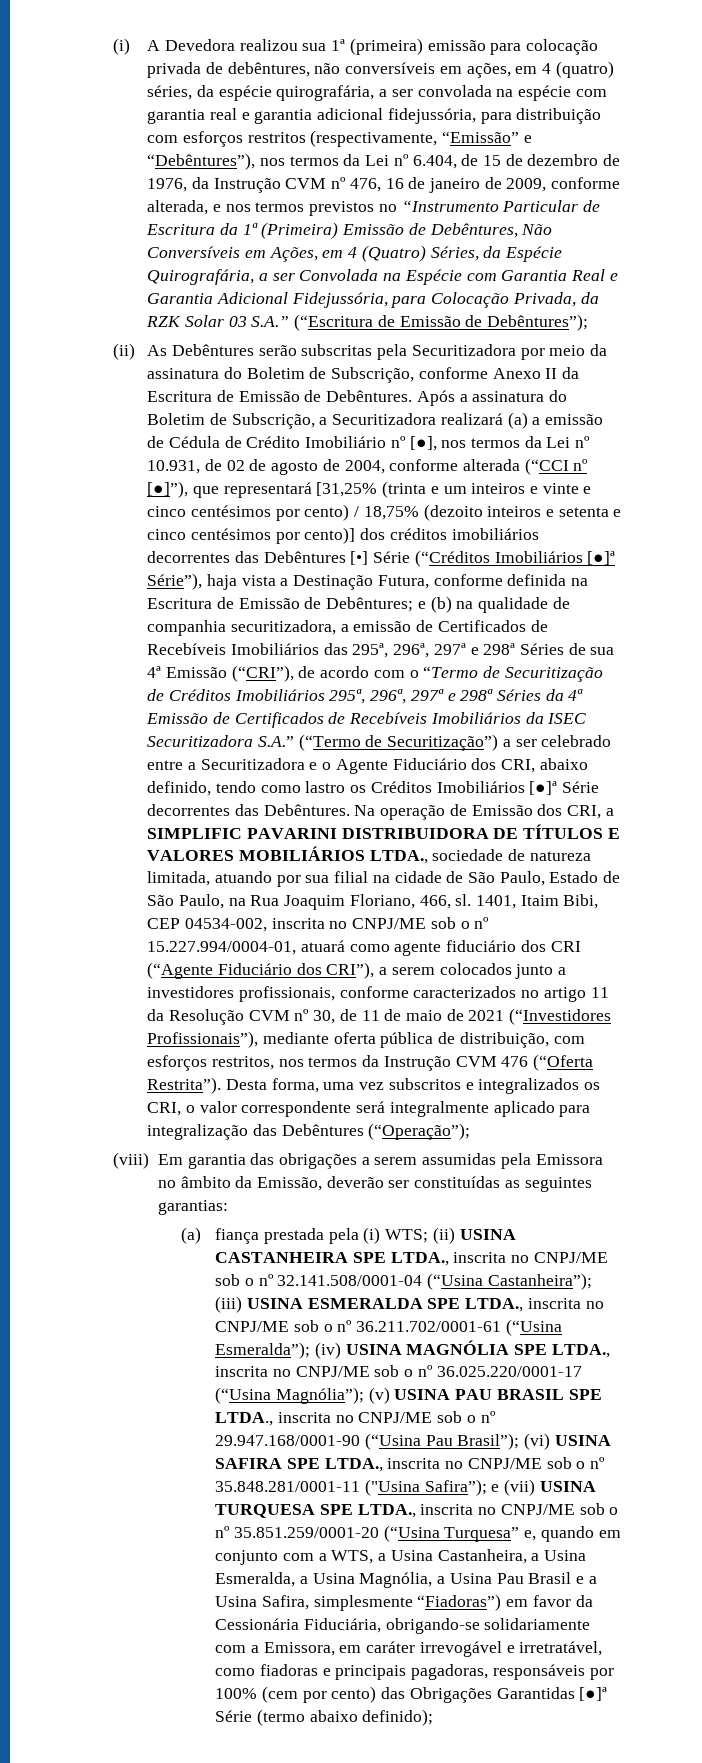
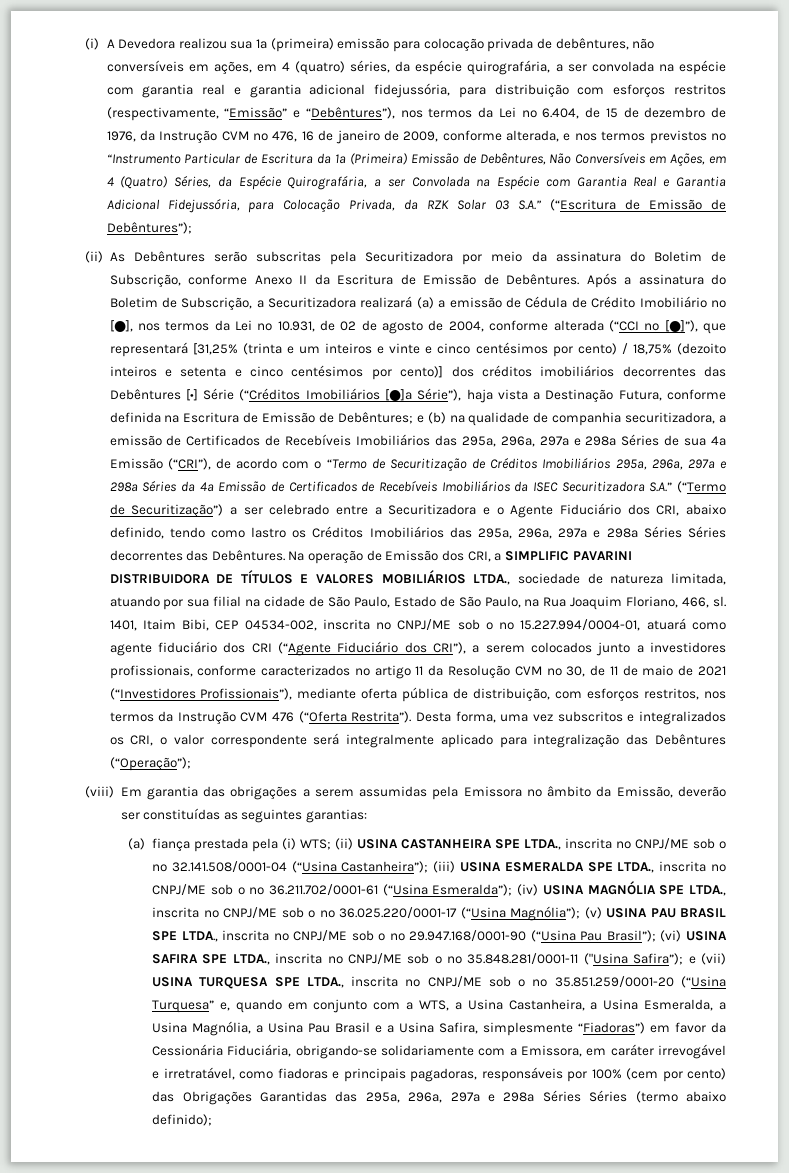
- e (b) na qualidade de companhia securitizadora, a emissão de Certificados de Recebíveis Imobiliários das 295ª, 296ª, 297ª e 298ª Séries de sua 4ª Emissão (“CRI”), de acordo com o “Termo de Securitização de Créditos Imobiliários 295ª, 296ª, 297ª e 298ª Séries da 4ª Emissão de Certificados de Recebíveis Imobiliários da ISEC Securitizadora S.A.” (“Termo de Securitização”) a ser celebrado entre a Securitizadora e o Agente Fiduciário dos CRI, abaixo definido, tendo como lastro os Créditos Imobiliários [●]ª Série decorrentes das Debêntures.
+ e (b) na qualidade de companhia securitizadora, a emissão de Certificados de Recebíveis Imobiliários das 295ª, 296ª, 297ª e 298ª Séries de sua 4ª Emissão (“CRI”), de acordo com o “Termo de Securitização de Créditos Imobiliários 295ª, 296ª, 297ª e 298ª Séries da 4ª Emissão de Certificados de Recebíveis Imobiliários da ISEC Securitizadora S.A.” (“Termo de Securitização”) a ser celebrado entre a Securitizadora e o Agente Fiduciário dos CRI, abaixo definido, tendo como lastro os Créditos Imobiliários das 295ª, 296ª, 297ª e 298ª Séries Séries decorrentes das Debêntures.
- e (vii) USINA TURQUESA SPE LTDA., inscrita no CNPJ/ME sob o nº 35.851.259/0001-20 (“Usina Turquesa” e, quando em conjunto com a WTS, a Usina Castanheira, a Usina Esmeralda, a Usina Magnólia, a Usina Pau Brasil e a Usina Safira, simplesmente “Fiadoras”) em favor da Cessionária Fiduciária, obrigando-se solidariamente com a Emissora, em caráter irrevogável e irretratável, como fiadoras e principais pagadoras, responsáveis por 100% (cem por cento) das Obrigações Garantidas [●]ª Série (termo abaixo definido);
+ e (vii) USINA TURQUESA SPE LTDA., inscrita no CNPJ/ME sob o nº 35.851.259/0001-20 (“Usina Turquesa” e, quando em conjunto com a WTS, a Usina Castanheira, a Usina Esmeralda, a Usina Magnólia, a Usina Pau Brasil e a Usina Safira, simplesmente “Fiadoras”) em favor da Cessionária Fiduciária, obrigando-se solidariamente com a Emissora, em caráter irrevogável e irretratável, como fiadoras e principais pagadoras, responsáveis por 100% (cem por cento) das Obrigações Garantidas das 295ª, 296ª, 297ª e 298ª Séries Séries (termo abaixo definido);

